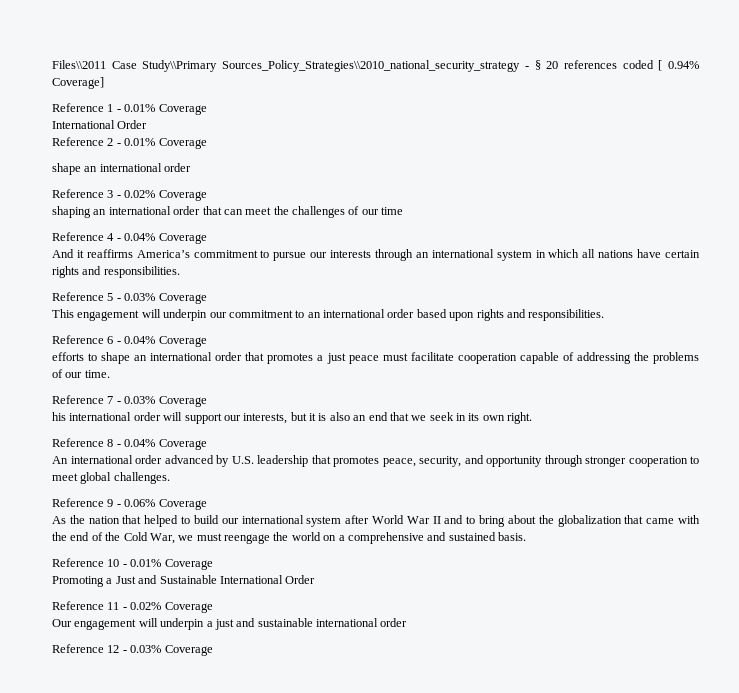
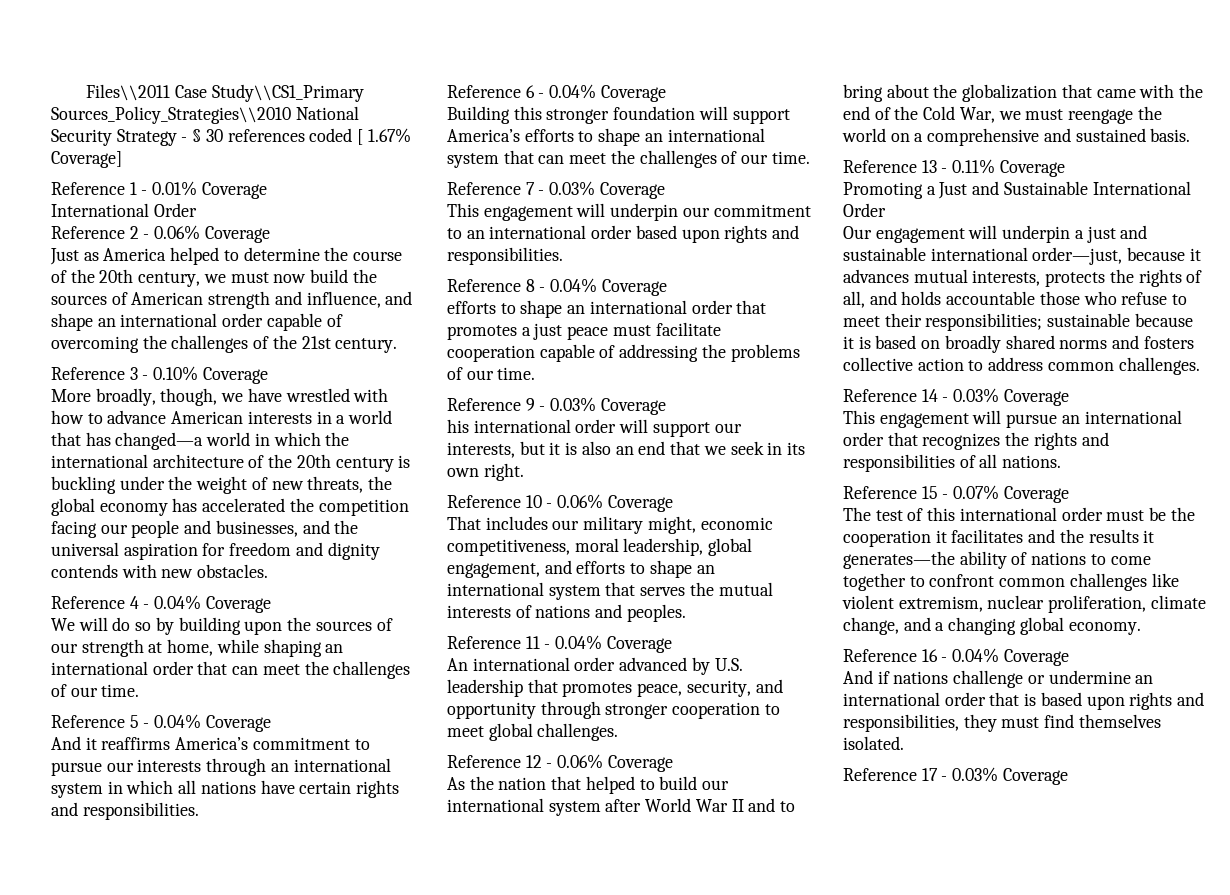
- Files\\2011 Case Study\\Primary Sources_Policy_Strategies\\2010_national_security_strategy - § 20 references coded [ 0.94% Coverage]
+ Files\\2011 Case Study\\CS1_Primary Sources_Policy_Strategies\\2010 National Security Strategy - § 30 references coded [ 1.67% Coverage]
- Reference 2 - 0.01% Coverage
- shape an international order
+ Reference 2 - 0.06% Coverage
+ Just as America helped to determine the course of the 20th century, we must now build the sources of American strength and influence, and shape an international order capable of overcoming the challenges of the 21st century.
- Reference 3 - 0.02% Coverage
- shaping an international order that can meet the challenges of our time
+ Reference 3 - 0.10% Coverage
+ More broadly, though, we have wrestled with how to advance American interests in a world that has changed—a world in which the international architecture of the 20th century is buckling under the weight of new threats, the global economy has accelerated the competition facing our people and businesses, and the universal aspiration for freedom and dignity contends with new obstacles.
  Reference 4 - 0.04% Coverage
+ We will do so by building upon the sources of our strength at home, while shaping an international order that can meet the challenges of our time.
+ Reference 5 - 0.04% Coverage
- Reference 5 - 0.03% Coverage
+ Reference 6 - 0.04% Coverage
+ Building this stronger foundation will support America’s efforts to shape an international system that can meet the challenges of our time.
+ Reference 7 - 0.03% Coverage
- Reference 6 - 0.04% Coverage
+ Reference 8 - 0.04% Coverage
- Reference 7 - 0.03% Coverage
+ Reference 9 - 0.03% Coverage
- Reference 8 - 0.04% Coverage
+ Reference 10 - 0.06% Coverage
+ That includes our military might, economic competitiveness, moral leadership, global engagement, and efforts to shape an international system that serves the mutual interests of nations and peoples.
+ Reference 11 - 0.04% Coverage
- Reference 9 - 0.06% Coverage
+ Reference 12 - 0.06% Coverage
- Reference 10 - 0.01% Coverage
+ Reference 13 - 0.11% Coverage
- Reference 11 - 0.02% Coverage
- Our engagement will underpin a just and sustainable international order
- Reference 12 - 0.03% Coverage
+ Our engagement will underpin a just and sustainable international order—just, because it advances mutual interests, protects the rights of all, and holds accountable those who refuse to meet their responsibilities; sustainable because it is based on broadly shared norms and fosters collective action to address common challenges.
+ Reference 14 - 0.03% Coverage
+ This engagement will pursue an international order that recognizes the rights and responsibilities of all nations.
+ Reference 15 - 0.07% Coverage
+ The test of this international order must be the cooperation it facilitates and the results it generates—the ability of nations to come together to confront common challenges like violent extremism, nuclear proliferation, climate change, and a changing global economy.
+ Reference 16 - 0.04% Coverage
+ And if nations challenge or undermine an international order that is based upon rights and responsibilities, they must find themselves isolated.
+ Reference 17 - 0.03% Coverage

